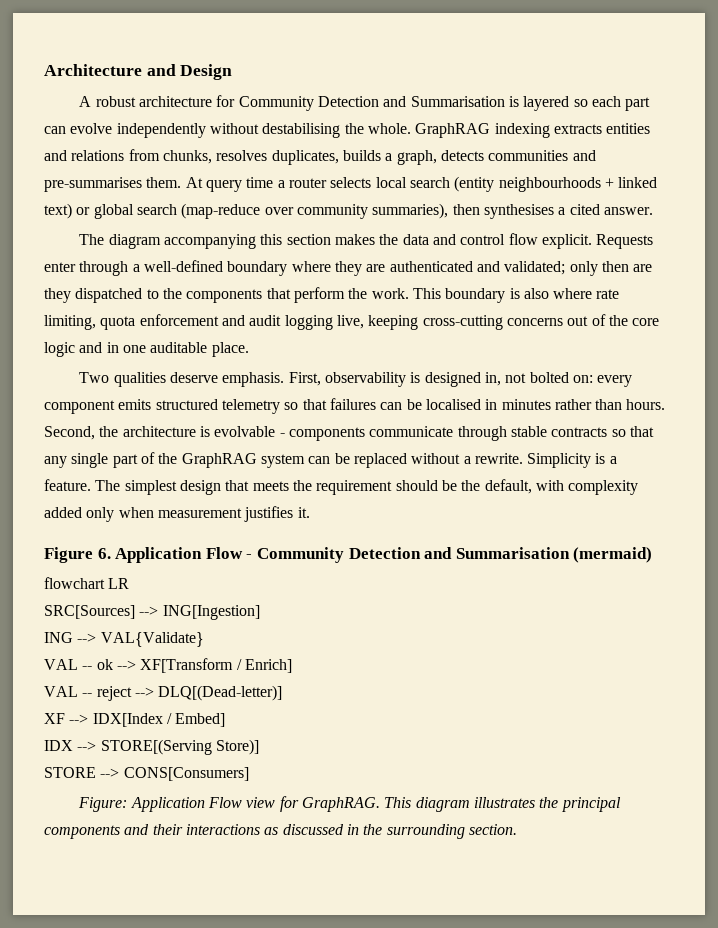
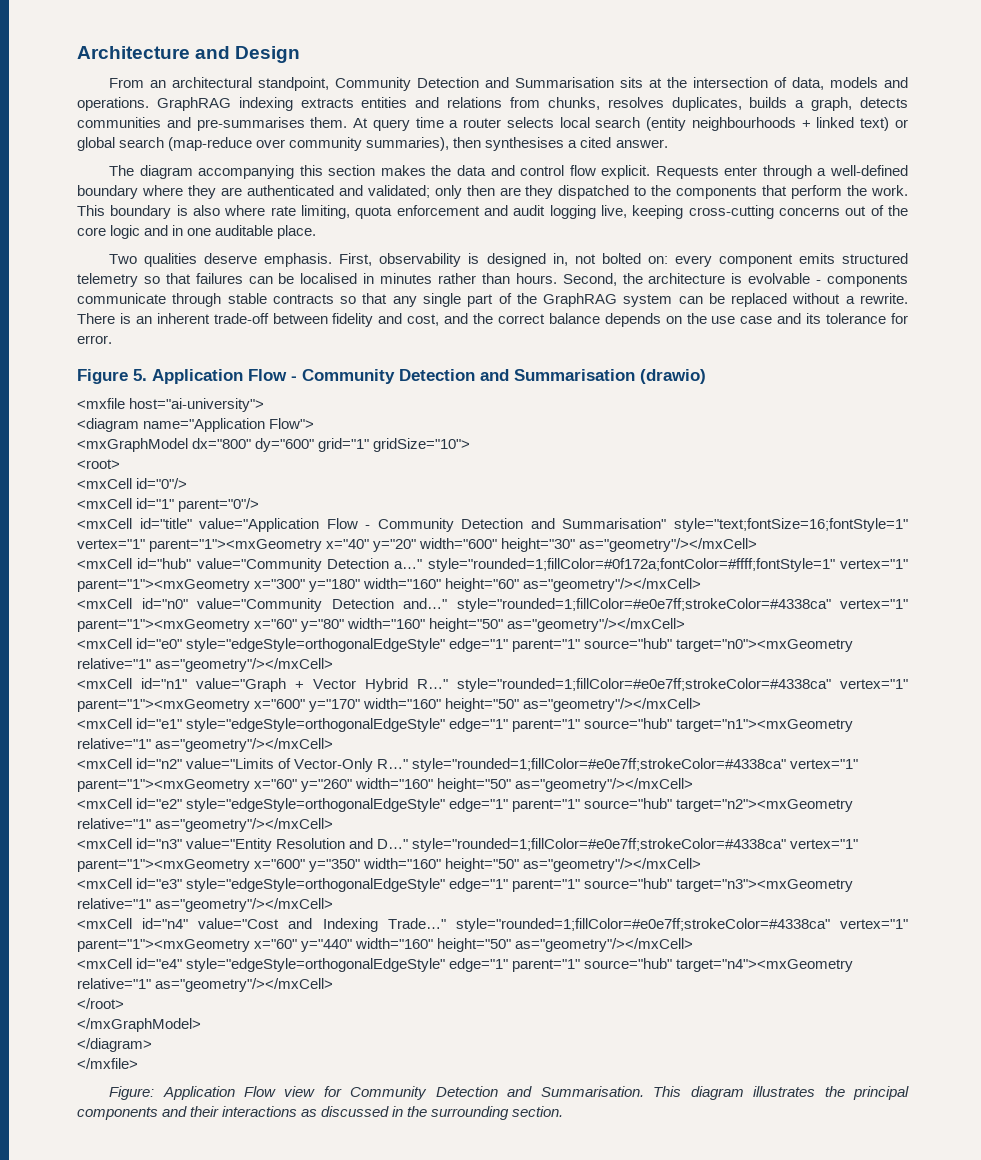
- A robust architecture for Community Detection and Summarisation is layered so each part can evolve independently without destabilising the whole.
+ From an architectural standpoint, Community Detection and Summarisation sits at the intersection of data, models and operations.
- Simplicity is a feature. The simplest design that meets the requirement should be the default, with complexity added only when measurement justifies it.
+ There is an inherent trade-off between fidelity and cost, and the correct balance depends on the use case and its tolerance for error.
- Figure 6. Application Flow - Community Detection and Summarisation (mermaid)
- flowchart LR
- SRC[Sources] --> ING[Ingestion]
- ING --> VAL{Validate}
- VAL -- ok --> XF[Transform / Enrich]
- VAL -- reject --> DLQ[(Dead-letter)]
- XF --> IDX[Index / Embed]
- IDX --> STORE[(Serving Store)]
- STORE --> CONS[Consumers]
+ Figure 5. Application Flow - Community Detection and Summarisation (drawio)
+ <mxfile host="ai-university">
+ <diagram name="Application Flow">
+ <mxGraphModel dx="800" dy="600" grid="1" gridSize="10">
+ <root>
+ <mxCell id="0"/>
+ <mxCell id="1" parent="0"/>
+ <mxCell id="title" value="Application Flow - Community Detection and Summarisation" style="text;fontSize=16;fontStyle=1" vertex="1" parent="1"><mxGeometry x="40" y="20" width="600" height="30" as="geometry"/></mxCell>
+ <mxCell id="hub" value="Community Detection a…" style="rounded=1;fillColor=#0f172a;fontColor=#ffff;fontStyle=1" vertex="1" parent="1"><mxGeometry x="300" y="180" width="160" height="60" as="geometry"/></mxCell>
+ <mxCell id="n0" value="Community Detection and…" style="rounded=1;fillColor=#e0e7ff;strokeColor=#4338ca" vertex="1" parent="1"><mxGeometry x="60" y="80" width="160" height="50" as="geometry"/></mxCell>
+ <mxCell id="e0" style="edgeStyle=orthogonalEdgeStyle" edge="1" parent="1" source="hub" target="n0"><mxGeometry relative="1" as="geometry"/></mxCell>
+ <mxCell id="n1" value="Graph + Vector Hybrid R…" style="rounded=1;fillColor=#e0e7ff;strokeColor=#4338ca" vertex="1" parent="1"><mxGeometry x="600" y="170" width="160" height="50" as="geometry"/></mxCell>
+ <mxCell id="e1" style="edgeStyle=orthogonalEdgeStyle" edge="1" parent="1" source="hub" target="n1"><mxGeometry relative="1" as="geometry"/></mxCell>
+ <mxCell id="n2" value="Limits of Vector-Only R…" style="rounded=1;fillColor=#e0e7ff;strokeColor=#4338ca" vertex="1" parent="1"><mxGeometry x="60" y="260" width="160" height="50" as="geometry"/></mxCell>
+ <mxCell id="e2" style="edgeStyle=orthogonalEdgeStyle" edge="1" parent="1" source="hub" target="n2"><mxGeometry relative="1" as="geometry"/></mxCell>
+ <mxCell id="n3" value="Entity Resolution and D…" style="rounded=1;fillColor=#e0e7ff;strokeColor=#4338ca" vertex="1" parent="1"><mxGeometry x="600" y="350" width="160" height="50" as="geometry"/></mxCell>
+ <mxCell id="e3" style="edgeStyle=orthogonalEdgeStyle" edge="1" parent="1" source="hub" target="n3"><mxGeometry relative="1" as="geometry"/></mxCell>
+ <mxCell id="n4" value="Cost and Indexing Trade…" style="rounded=1;fillColor=#e0e7ff;strokeColor=#4338ca" vertex="1" parent="1"><mxGeometry x="60" y="440" width="160" height="50" as="geometry"/></mxCell>
+ <mxCell id="e4" style="edgeStyle=orthogonalEdgeStyle" edge="1" parent="1" source="hub" target="n4"><mxGeometry relative="1" as="geometry"/></mxCell>
+ </root>
+ </mxGraphModel>
+ </diagram>
+ </mxfile>
- Figure: Application Flow view for GraphRAG.
+ Figure: Application Flow view for Community Detection and Summarisation.

